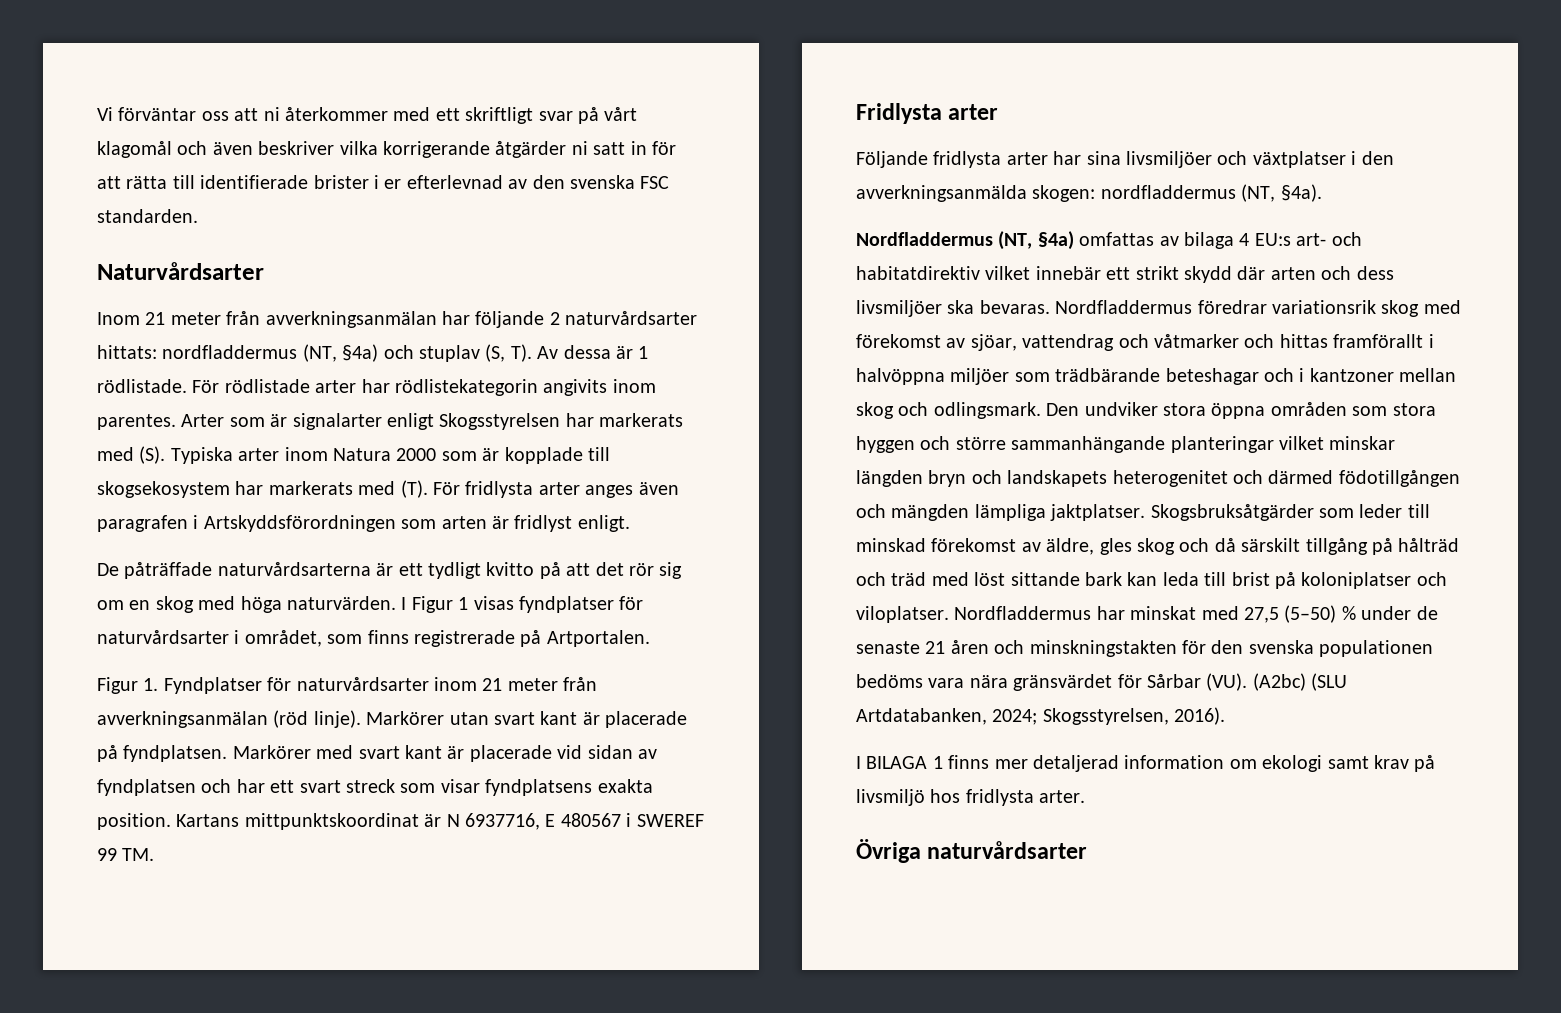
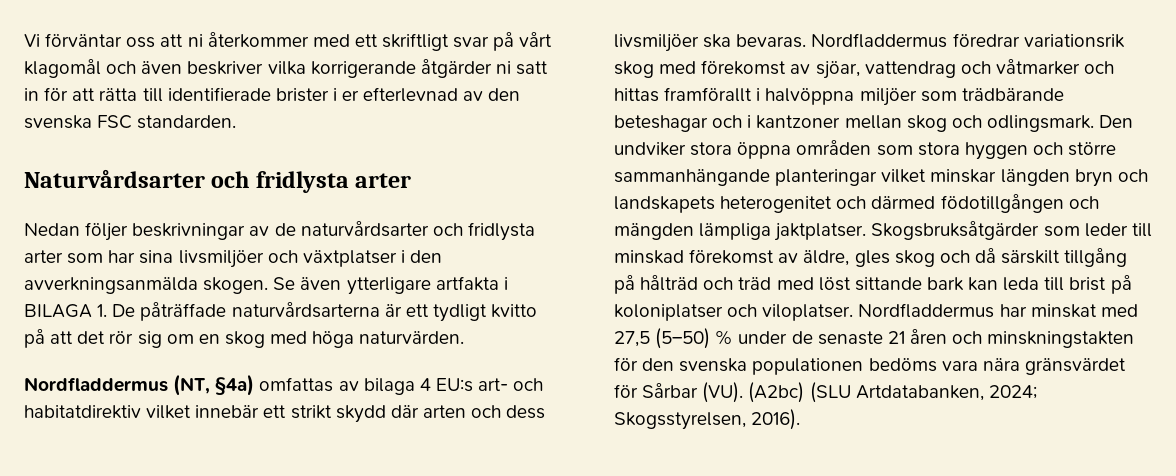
- Naturvårdsarter
- Inom 21 meter från avverkningsanmälan har följande 2 naturvårdsarter hittats: nordfladdermus (NT, §4a) och stuplav (S, T). Av dessa är 1 rödlistade. För rödlistade arter har rödlistekategorin angivits inom parentes. Arter som är signalarter enligt Skogsstyrelsen har markerats med (S). Typiska arter inom Natura 2000 som är kopplade till skogsekosystem har markerats med (T). För fridlysta arter anges även paragrafen i Artskyddsförordningen som arten är fridlyst enligt.
- De påträffade naturvårdsarterna är ett tydligt kvitto på att det rör sig om en skog med höga naturvärden. I Figur 1 visas fyndplatser för naturvårdsarter i området, som finns registrerade på Artportalen.
- Figur 1. Fyndplatser för naturvårdsarter inom 21 meter från avverkningsanmälan (röd linje). Markörer utan svart kant är placerade på fyndplatsen. Markörer med svart kant är placerade vid sidan av fyndplatsen och har ett svart streck som visar fyndplatsens exakta position. Kartans mittpunktskoordinat är N 6937716, E 480567 i SWEREF 99 TM.
- Fridlysta arter
- Följande fridlysta arter har sina livsmiljöer och växtplatser i den avverkningsanmälda skogen: nordfladdermus (NT, §4a).
+ Naturvårdsarter och fridlysta arter
+ Nedan följer beskrivningar av de naturvårdsarter och fridlysta arter som har sina livsmiljöer och växtplatser i den avverkningsanmälda skogen. Se även ytterligare artfakta i BILAGA 1. De påträffade naturvårdsarterna är ett tydligt kvitto på att det rör sig om en skog med höga naturvärden.
- I BILAGA 1 finns mer detaljerad information om ekologi samt krav på livsmiljö hos fridlysta arter.
- Övriga naturvårdsarter

